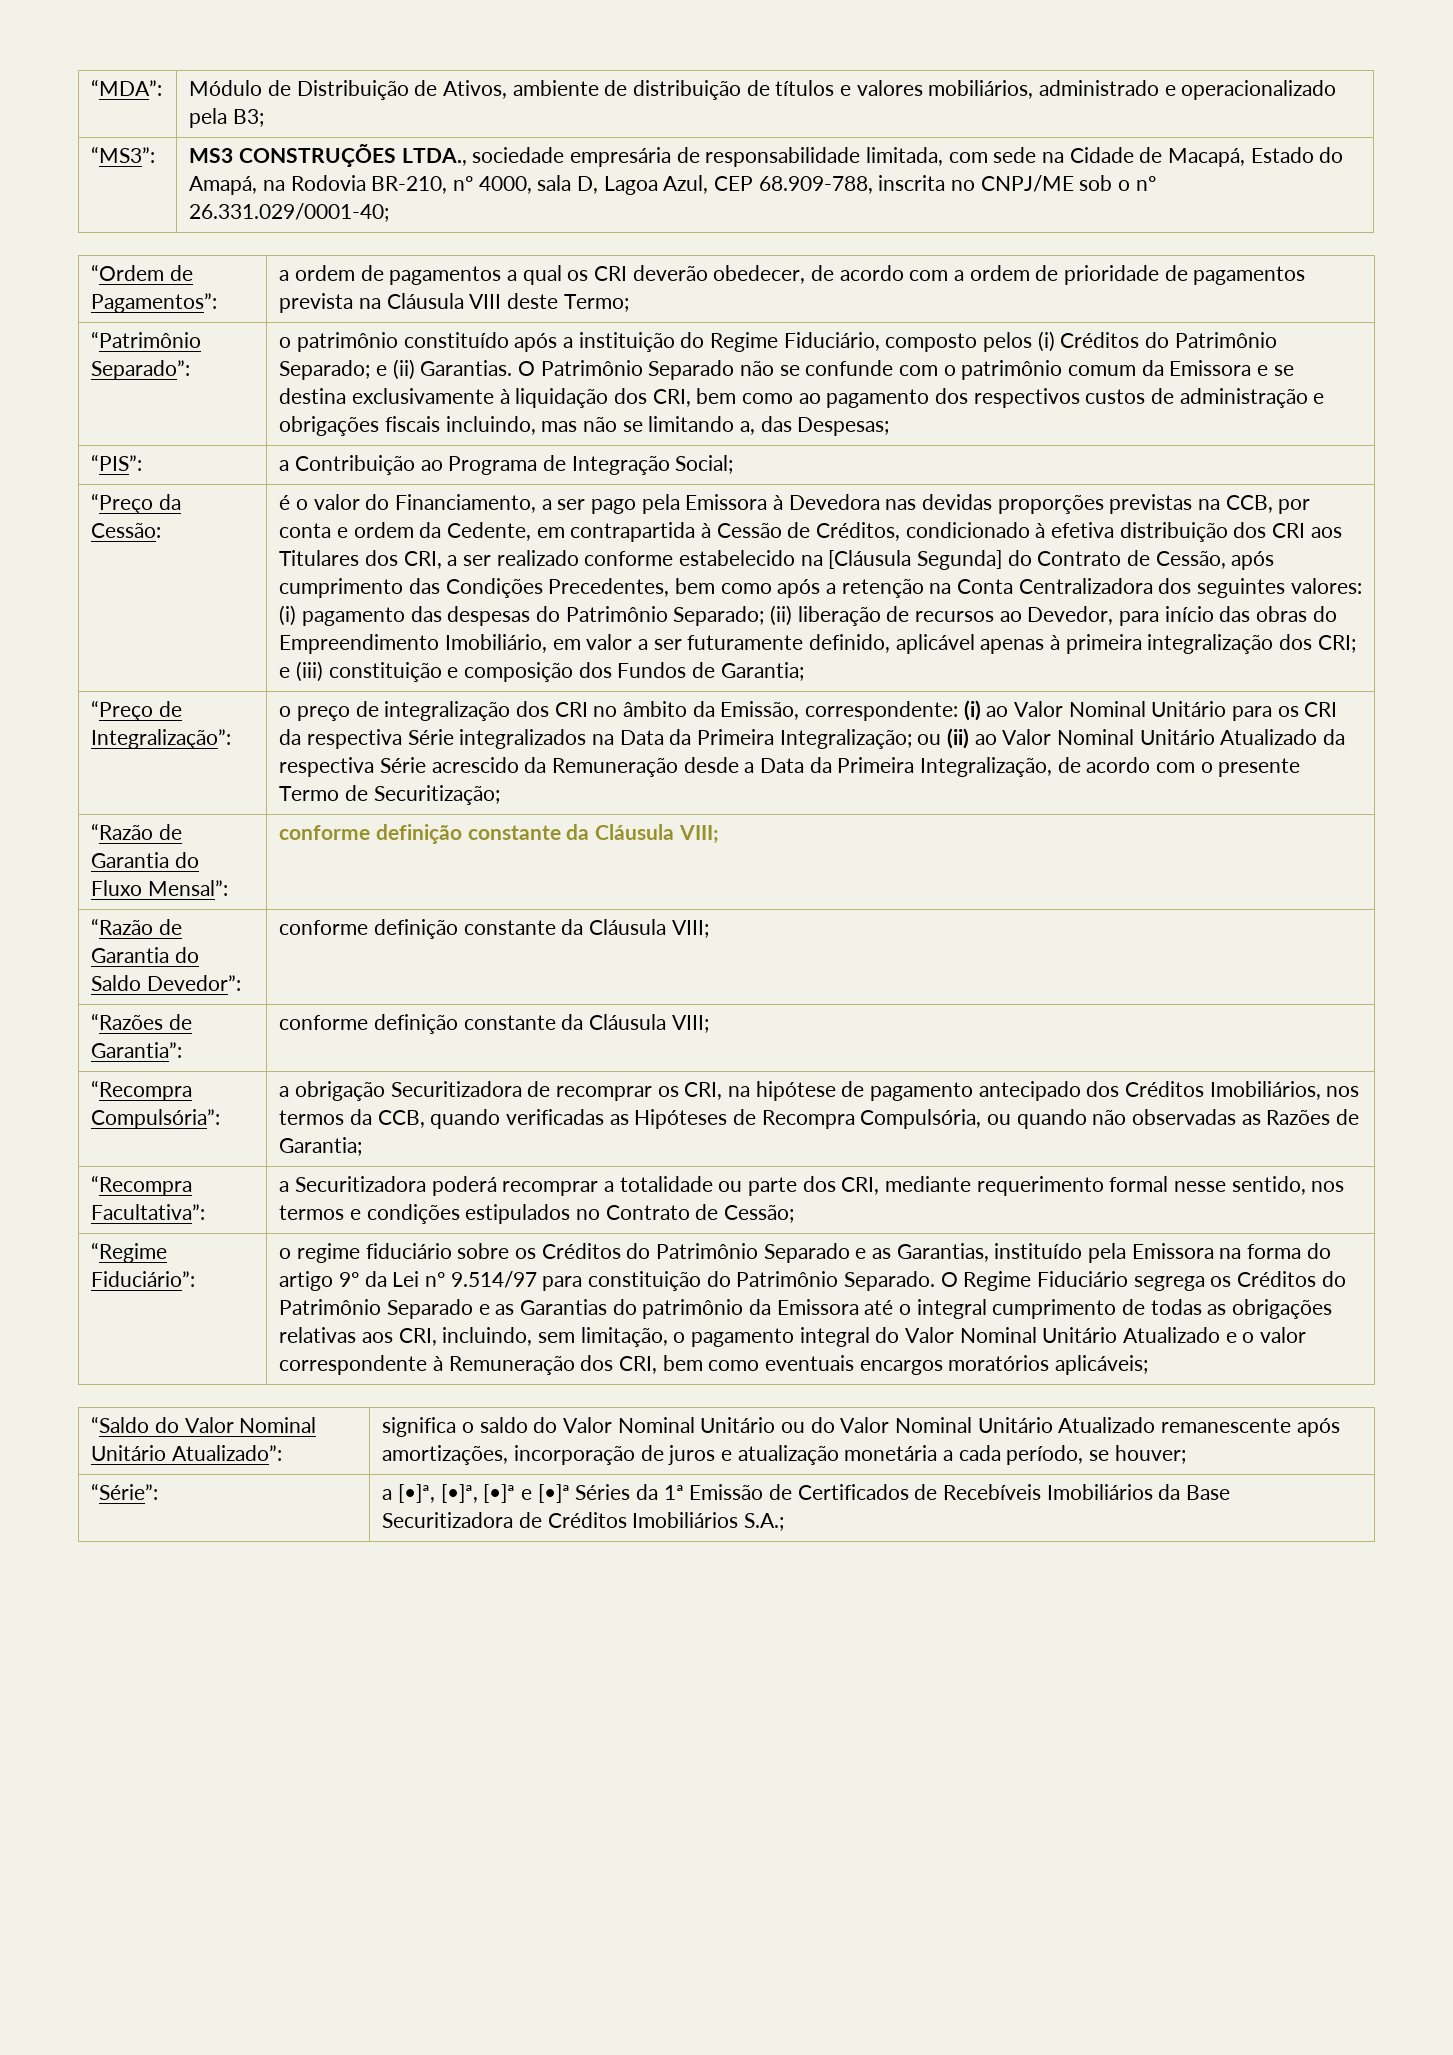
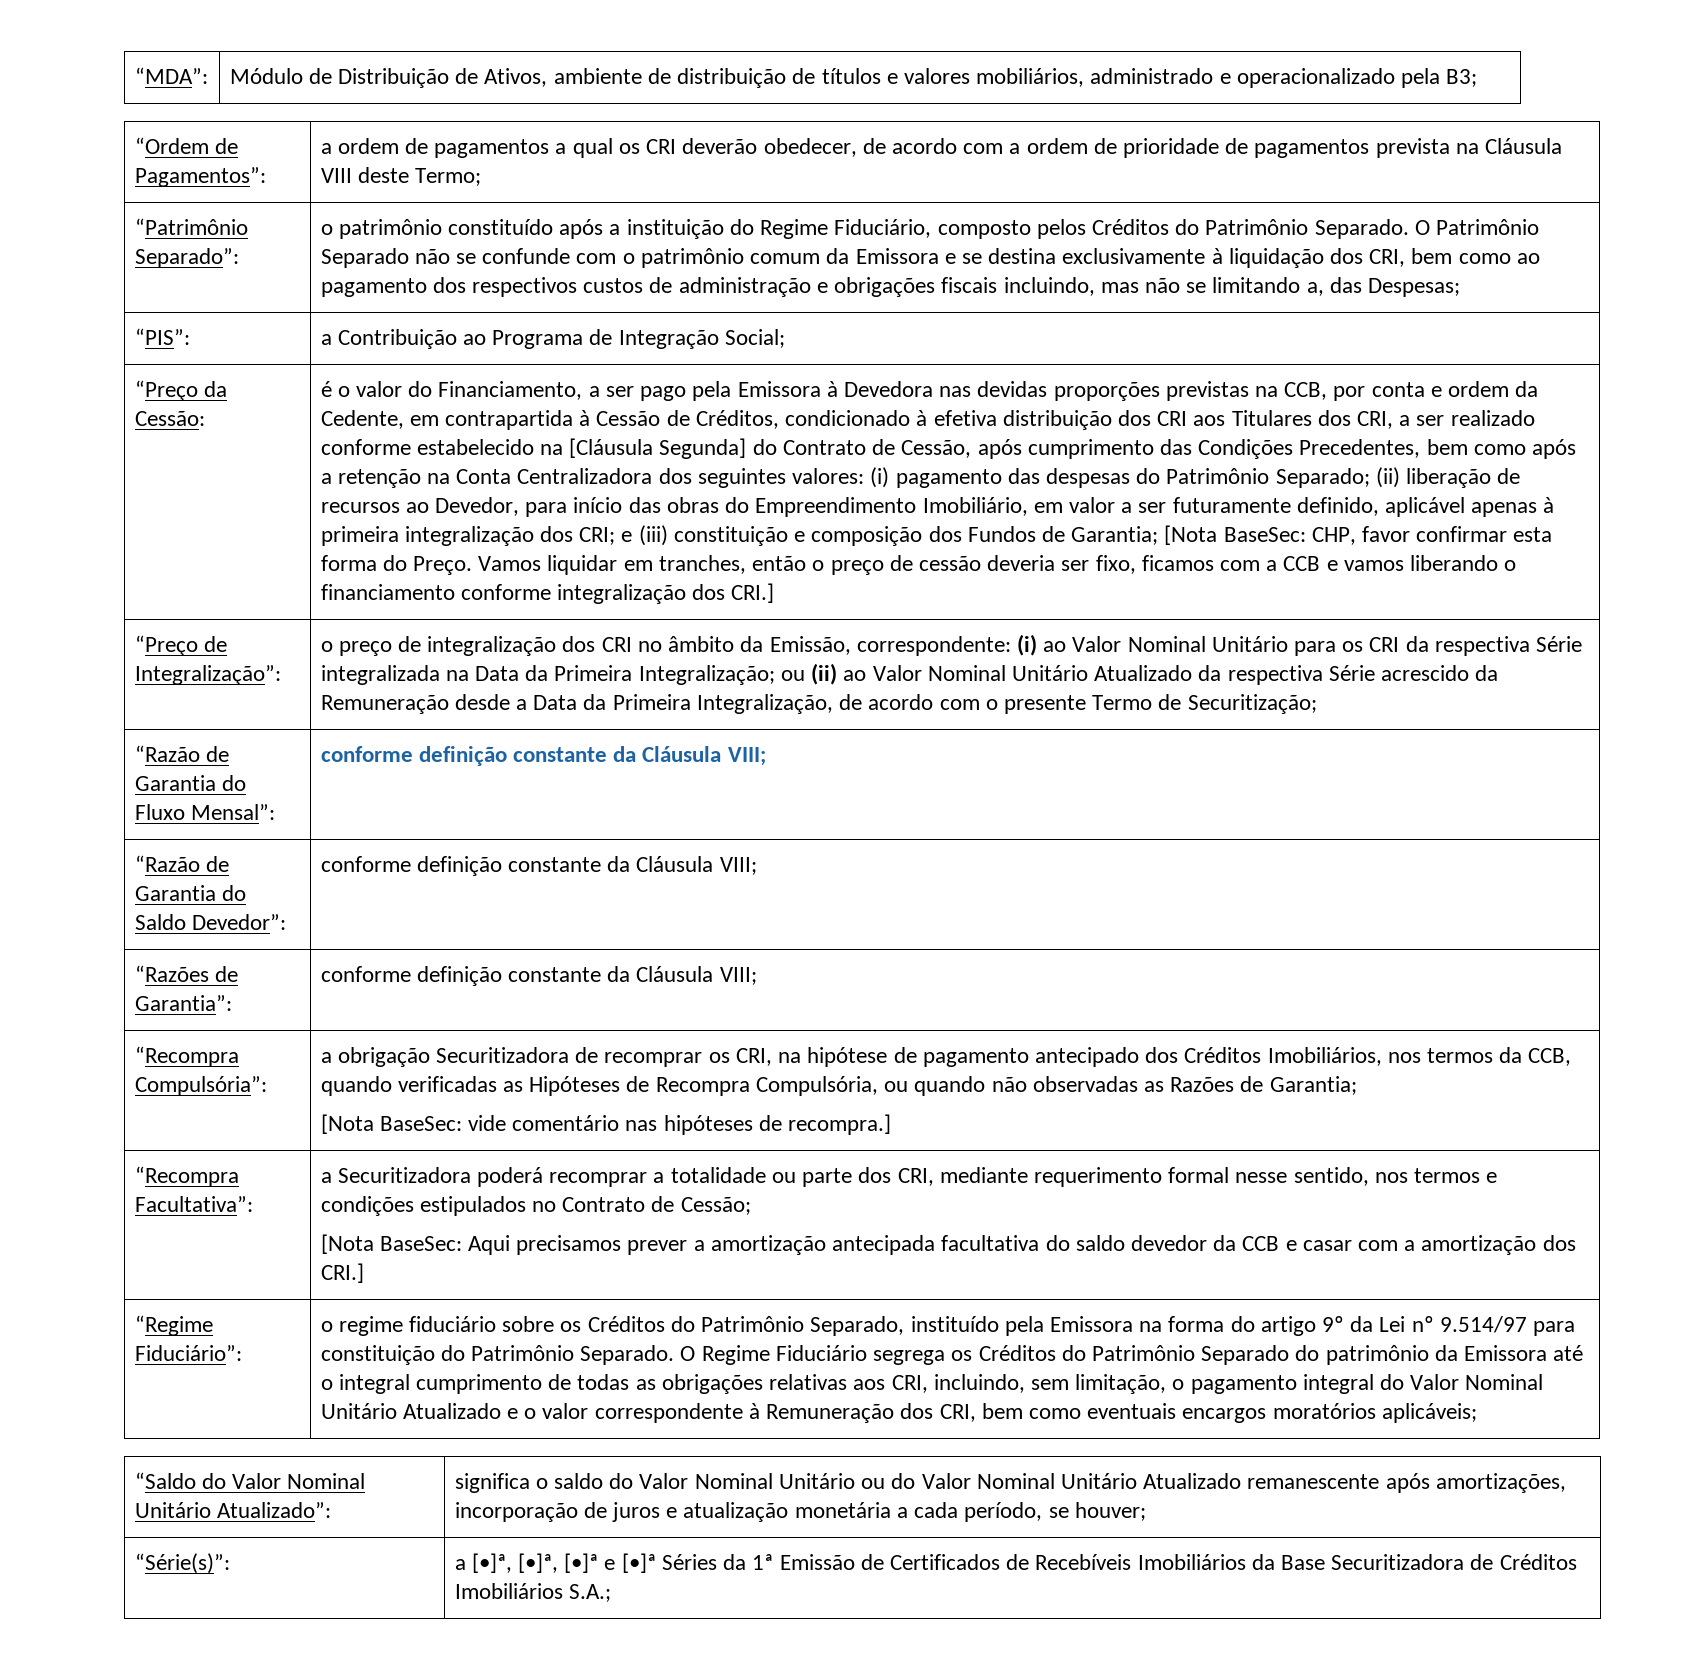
- “MS3”: | MS3 CONSTRUÇÕES LTDA., sociedade empresária de responsabilidade limitada, com sede na Cidade de Macapá, Estado do Amapá, na Rodovia BR-210, nº 4000, sala D, Lagoa Azul, CEP 68.909-788, inscrita no CNPJ/ME sob o nº 26.331.029/0001-40;
- o patrimônio constituído após a instituição do Regime Fiduciário, composto pelos (i) Créditos do Patrimônio Separado; e (ii) Garantias.
+ o patrimônio constituído após a instituição do Regime Fiduciário, composto pelos Créditos do Patrimônio Separado.
+ [Nota BaseSec: CHP, favor confirmar esta forma do Preço. Vamos liquidar em tranches, então o preço de cessão deveria ser fixo, ficamos com a CCB e vamos liberando o financiamento conforme integralização dos CRI.]
- o preço de integralização dos CRI no âmbito da Emissão, correspondente: (i) ao Valor Nominal Unitário para os CRI da respectiva Série integralizados na Data da Primeira Integralização; ou (ii) ao Valor Nominal Unitário Atualizado da respectiva Série acrescido da Remuneração desde a Data da Primeira Integralização, de acordo com o presente Termo de Securitização;
+ o preço de integralização dos CRI no âmbito da Emissão, correspondente: (i) ao Valor Nominal Unitário para os CRI da respectiva Série integralizada na Data da Primeira Integralização; ou (ii) ao Valor Nominal Unitário Atualizado da respectiva Série acrescido da Remuneração desde a Data da Primeira Integralização, de acordo com o presente Termo de Securitização;
+ [Nota BaseSec: vide comentário nas hipóteses de recompra.]
+ [Nota BaseSec: Aqui precisamos prever a amortização antecipada facultativa do saldo devedor da CCB e casar com a amortização dos CRI.]
- o regime fiduciário sobre os Créditos do Patrimônio Separado e as Garantias, instituído pela Emissora na forma do artigo 9º da Lei nº 9.514/97 para constituição do Patrimônio Separado.
+ o regime fiduciário sobre os Créditos do Patrimônio Separado, instituído pela Emissora na forma do artigo 9º da Lei nº 9.514/97 para constituição do Patrimônio Separado.
- O Regime Fiduciário segrega os Créditos do Patrimônio Separado e as Garantias do patrimônio da Emissora até o integral cumprimento de todas as obrigações relativas aos CRI, incluindo, sem limitação, o pagamento integral do Valor Nominal Unitário Atualizado e o valor correspondente à Remuneração dos CRI, bem como eventuais encargos moratórios aplicáveis;
+ O Regime Fiduciário segrega os Créditos do Patrimônio Separado do patrimônio da Emissora até o integral cumprimento de todas as obrigações relativas aos CRI, incluindo, sem limitação, o pagamento integral do Valor Nominal Unitário Atualizado e o valor correspondente à Remuneração dos CRI, bem como eventuais encargos moratórios aplicáveis;
- “Série”: | a [•]ª, [•]ª, [•]ª e [•]ª Séries da 1ª Emissão de Certificados de Recebíveis Imobiliários da Base Securitizadora de Créditos Imobiliários S.A.;
+ “Série(s)”: | a [•]ª, [•]ª, [•]ª e [•]ª Séries da 1ª Emissão de Certificados de Recebíveis Imobiliários da Base Securitizadora de Créditos Imobiliários S.A.;

